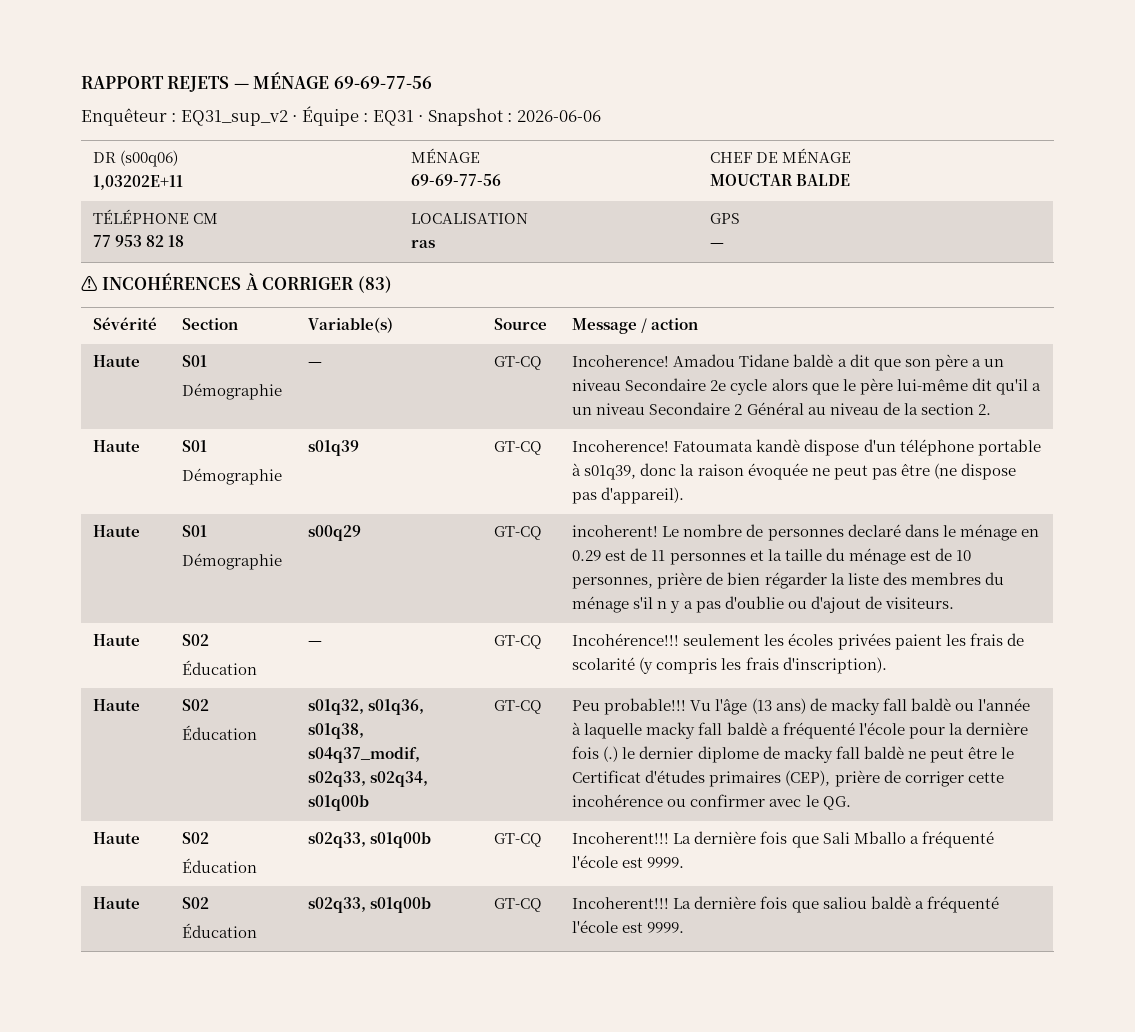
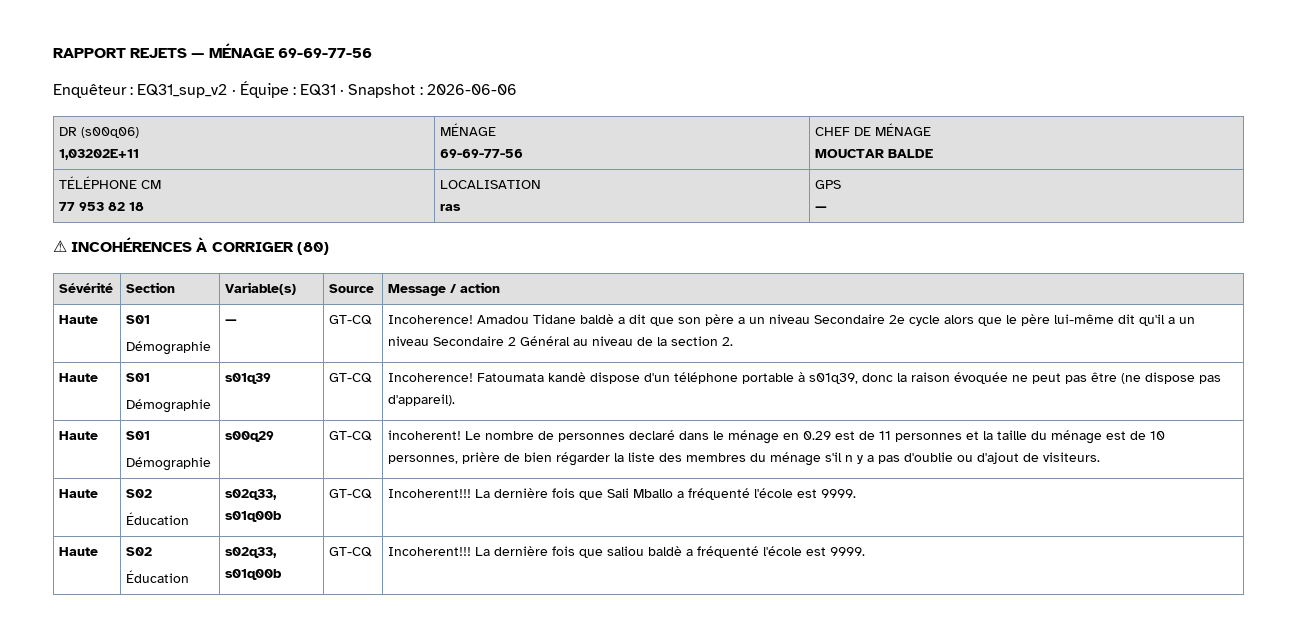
- ⚠ INCOHÉRENCES À CORRIGER (83)
+ ⚠ INCOHÉRENCES À CORRIGER (80)
  Le nombre de personnes declaré dans le ménage en 0.29 est de 11 personnes et la taille du ménage est de 10 personnes, prière de bien régarder la liste des membres du ménage s'il n y a pas d'oublie ou d'ajout de visiteurs.
- Haute | S02
- Éducation | — | GT-CQ | Incohérence!!! seulement les écoles privées paient les frais de scolarité (y compris les frais d'inscription).
- Haute | S02
- Éducation | s01q32, s01q36, s01q38, s04q37_modif, s02q33, s02q34, s01q00b | GT-CQ | Peu probable!!! Vu l'âge (13 ans) de macky fall baldè ou l'année à laquelle macky fall baldè a fréquenté l'école pour la dernière fois (.) le dernier diplome de macky fall baldè ne peut être le Certificat d'études primaires (CEP), prière de corriger cette incohérence ou confirmer avec le QG.

